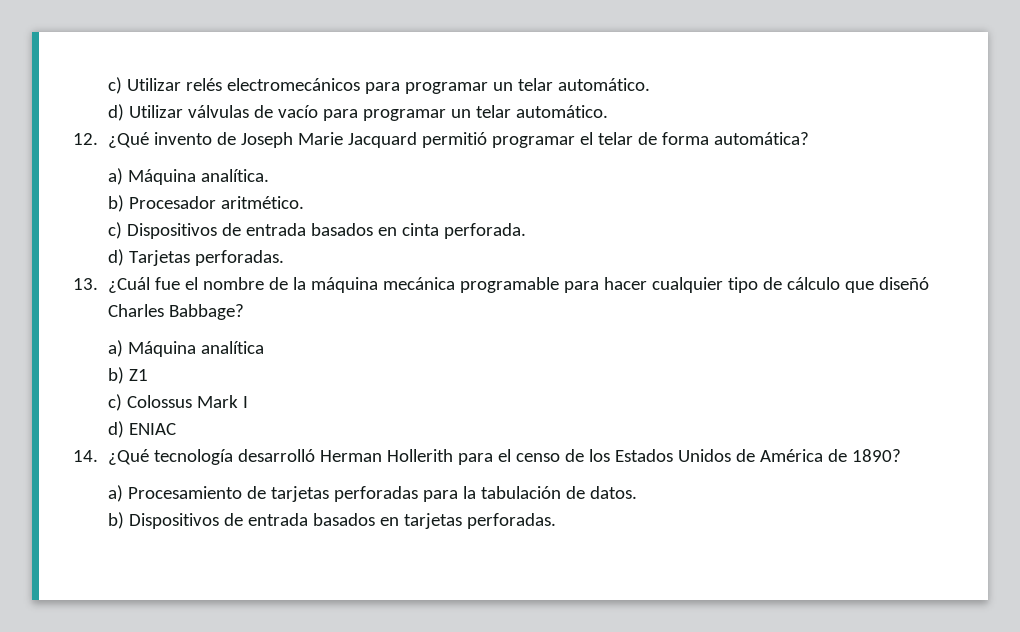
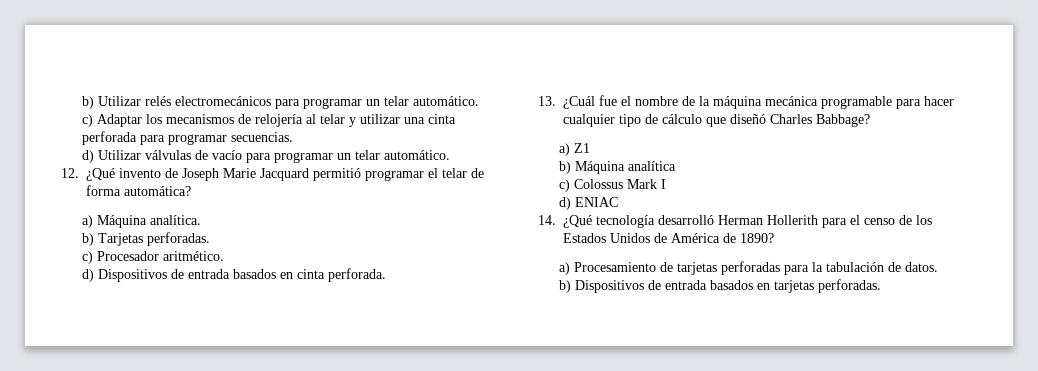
- c) Utilizar relés electromecánicos para programar un telar automático.
+ b) Utilizar relés electromecánicos para programar un telar automático.
+ c) Adaptar los mecanismos de relojería al telar y utilizar una cinta perforada para programar secuencias.
- b) Procesador aritmético.
+ b) Tarjetas perforadas.
+ c) Procesador aritmético.
- c) Dispositivos de entrada basados en cinta perforada.
+ d) Dispositivos de entrada basados en cinta perforada.
- d) Tarjetas perforadas.
- a) Máquina analítica
+ a) Z1
+ b) Máquina analítica
- b) Z1

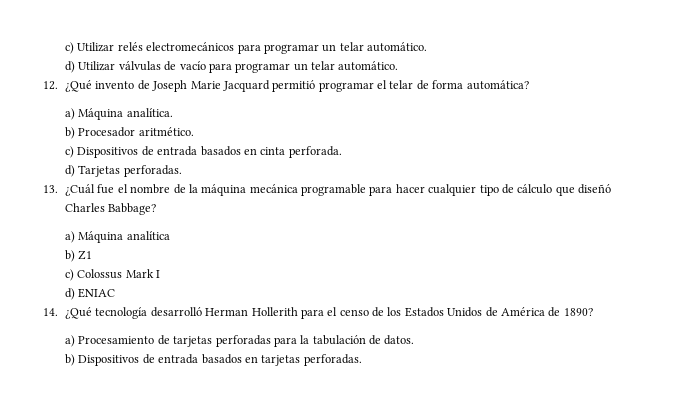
- b) Utilizar relés electromecánicos para programar un telar automático.
+ c) Utilizar relés electromecánicos para programar un telar automático.
- c) Adaptar los mecanismos de relojería al telar y utilizar una cinta perforada para programar secuencias.
- b) Tarjetas perforadas.
- c) Procesador aritmético.
+ b) Procesador aritmético.
- d) Dispositivos de entrada basados en cinta perforada.
+ c) Dispositivos de entrada basados en cinta perforada.
+ d) Tarjetas perforadas.
- a) Z1
- b) Máquina analítica
+ a) Máquina analítica
+ b) Z1

